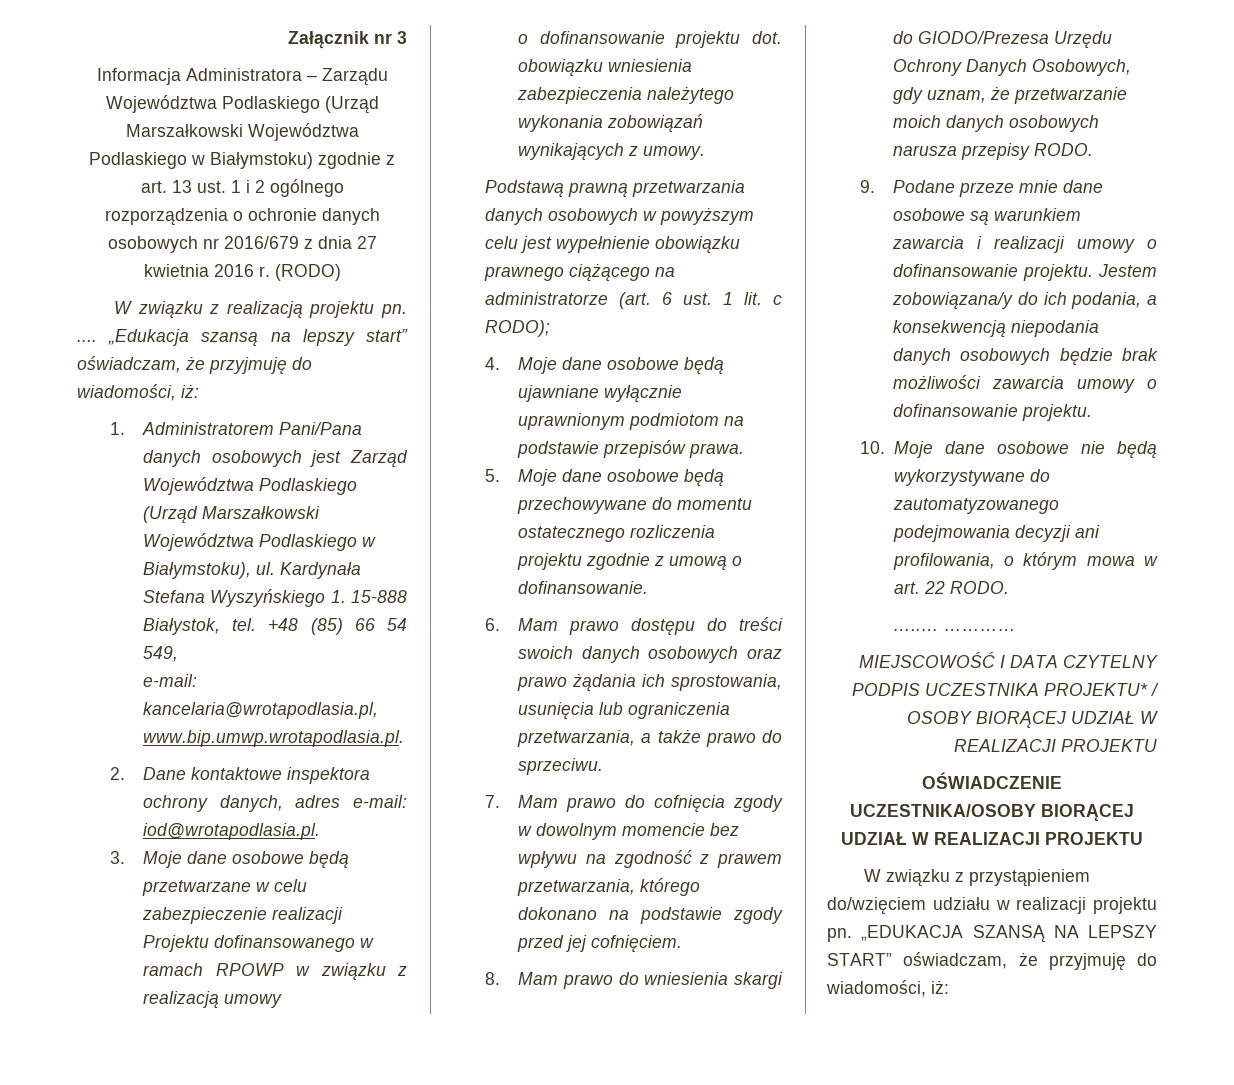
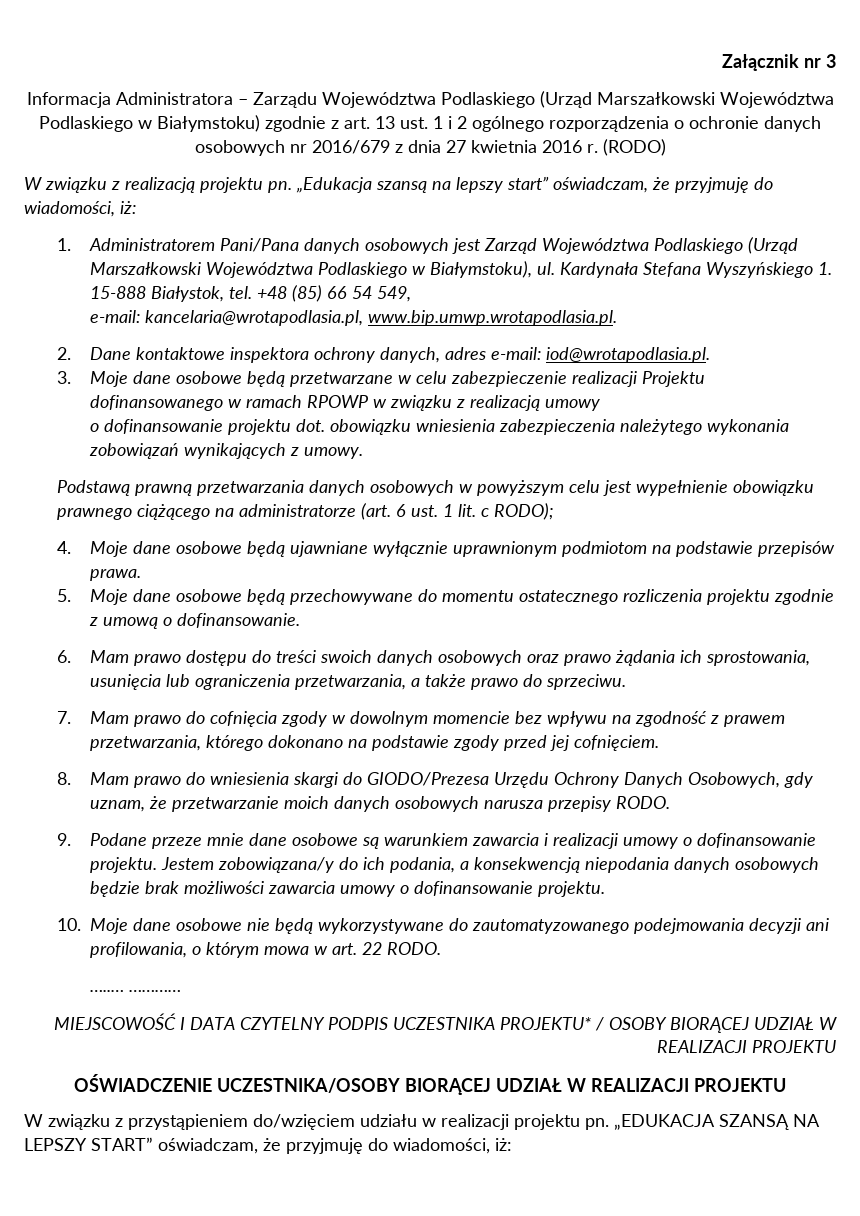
- W związku z realizacją projektu pn. ....
+ W związku z realizacją projektu pn.

